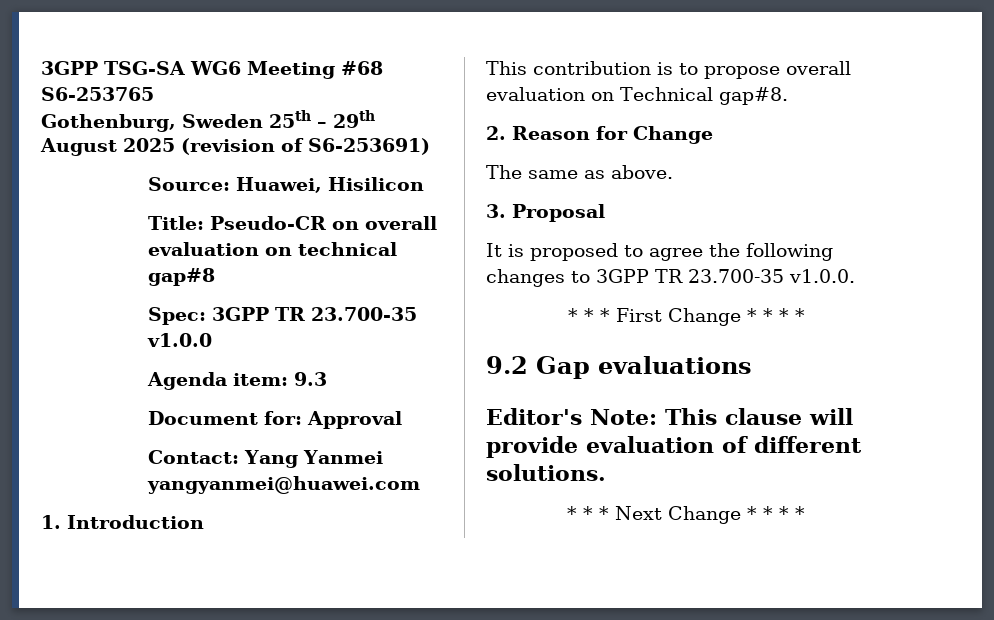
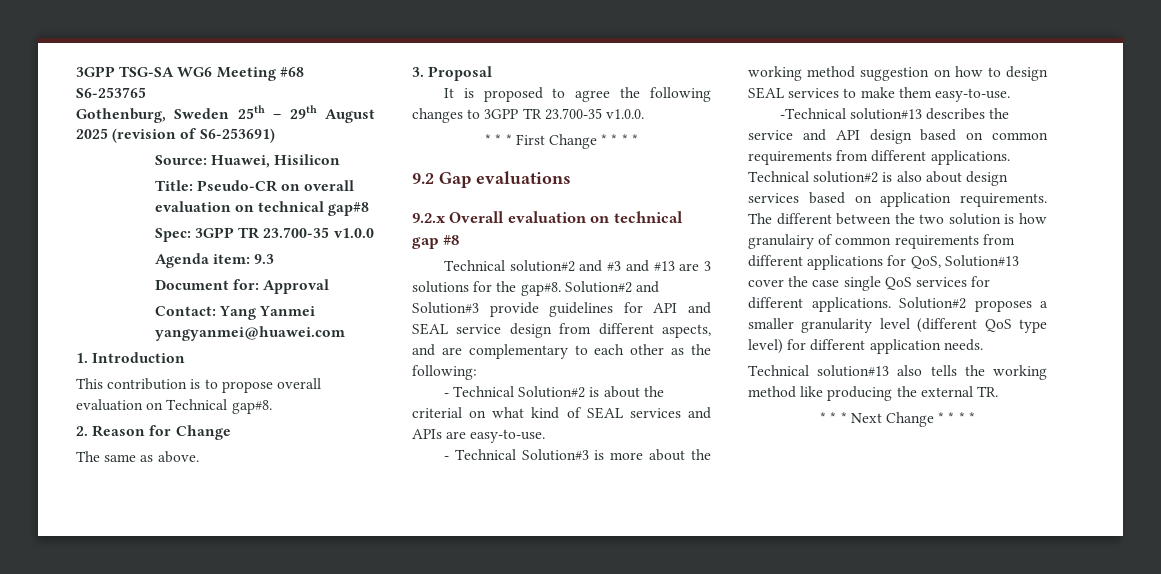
- Editor's Note: This clause will provide evaluation of different solutions.
+ 9.2.x Overall evaluation on technical gap #8
+ Technical solution#2 and #3 and #13 are 3 solutions for the gap#8. Solution#2 and Solution#3 provide guidelines for API and SEAL service design from different aspects, and are complementary to each other as the following:
+ - Technical Solution#2 is about the criterial on what kind of SEAL services and APIs are easy-to-use.
+ - Technical Solution#3 is more about the working method suggestion on how to design SEAL services to make them easy-to-use.
+ -Technical solution#13 describes the service and API design based on common requirements from different applications. Technical solution#2 is also about design services based on application requirements. The different between the two solution is how granulairy of common requirements from different applications for QoS, Solution#13 cover the case single QoS services for different applications. Solution#2 proposes a smaller granularity level (different QoS type level) for different application needs.
+ Technical solution#13 also tells the working method like producing the external TR.

